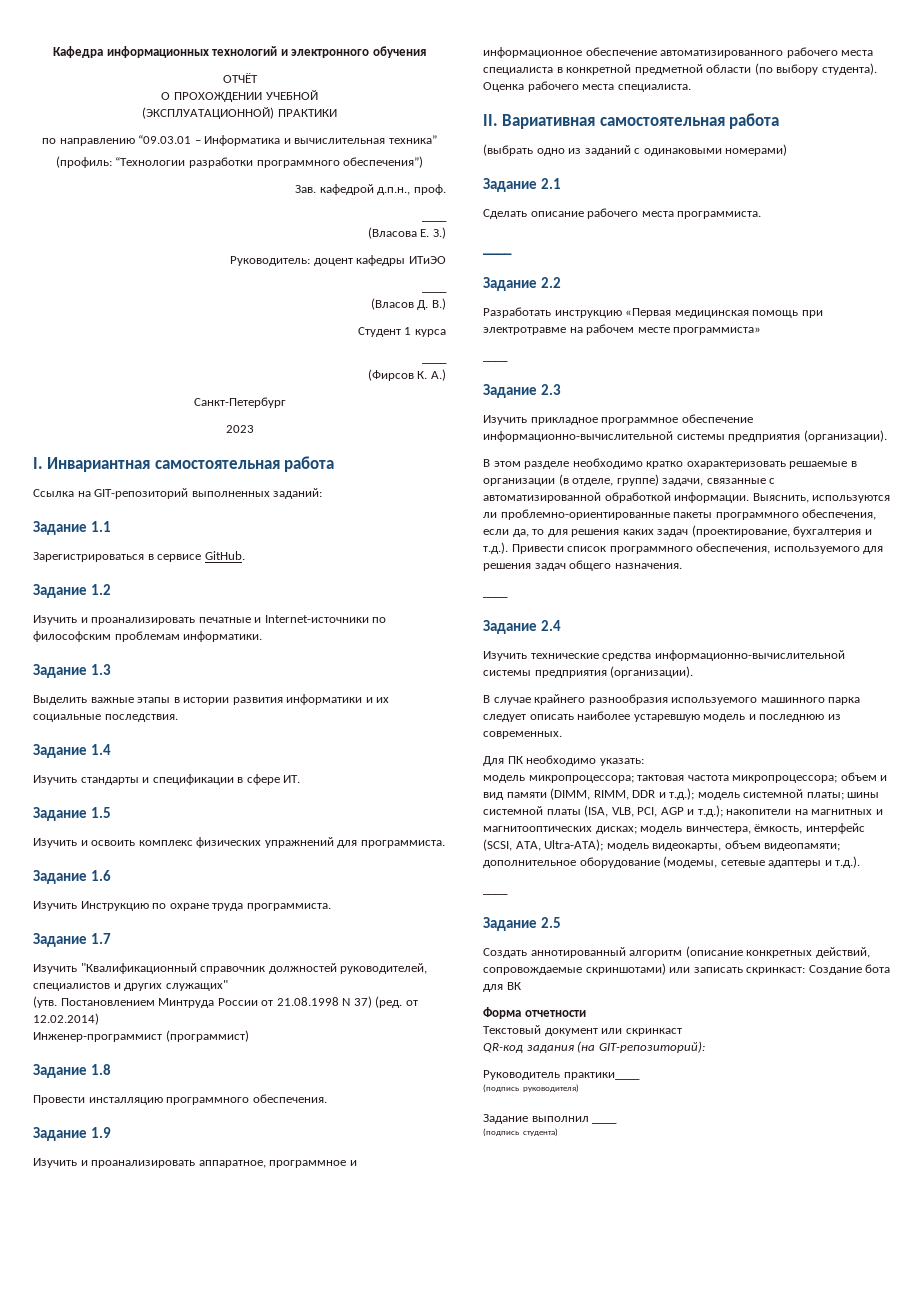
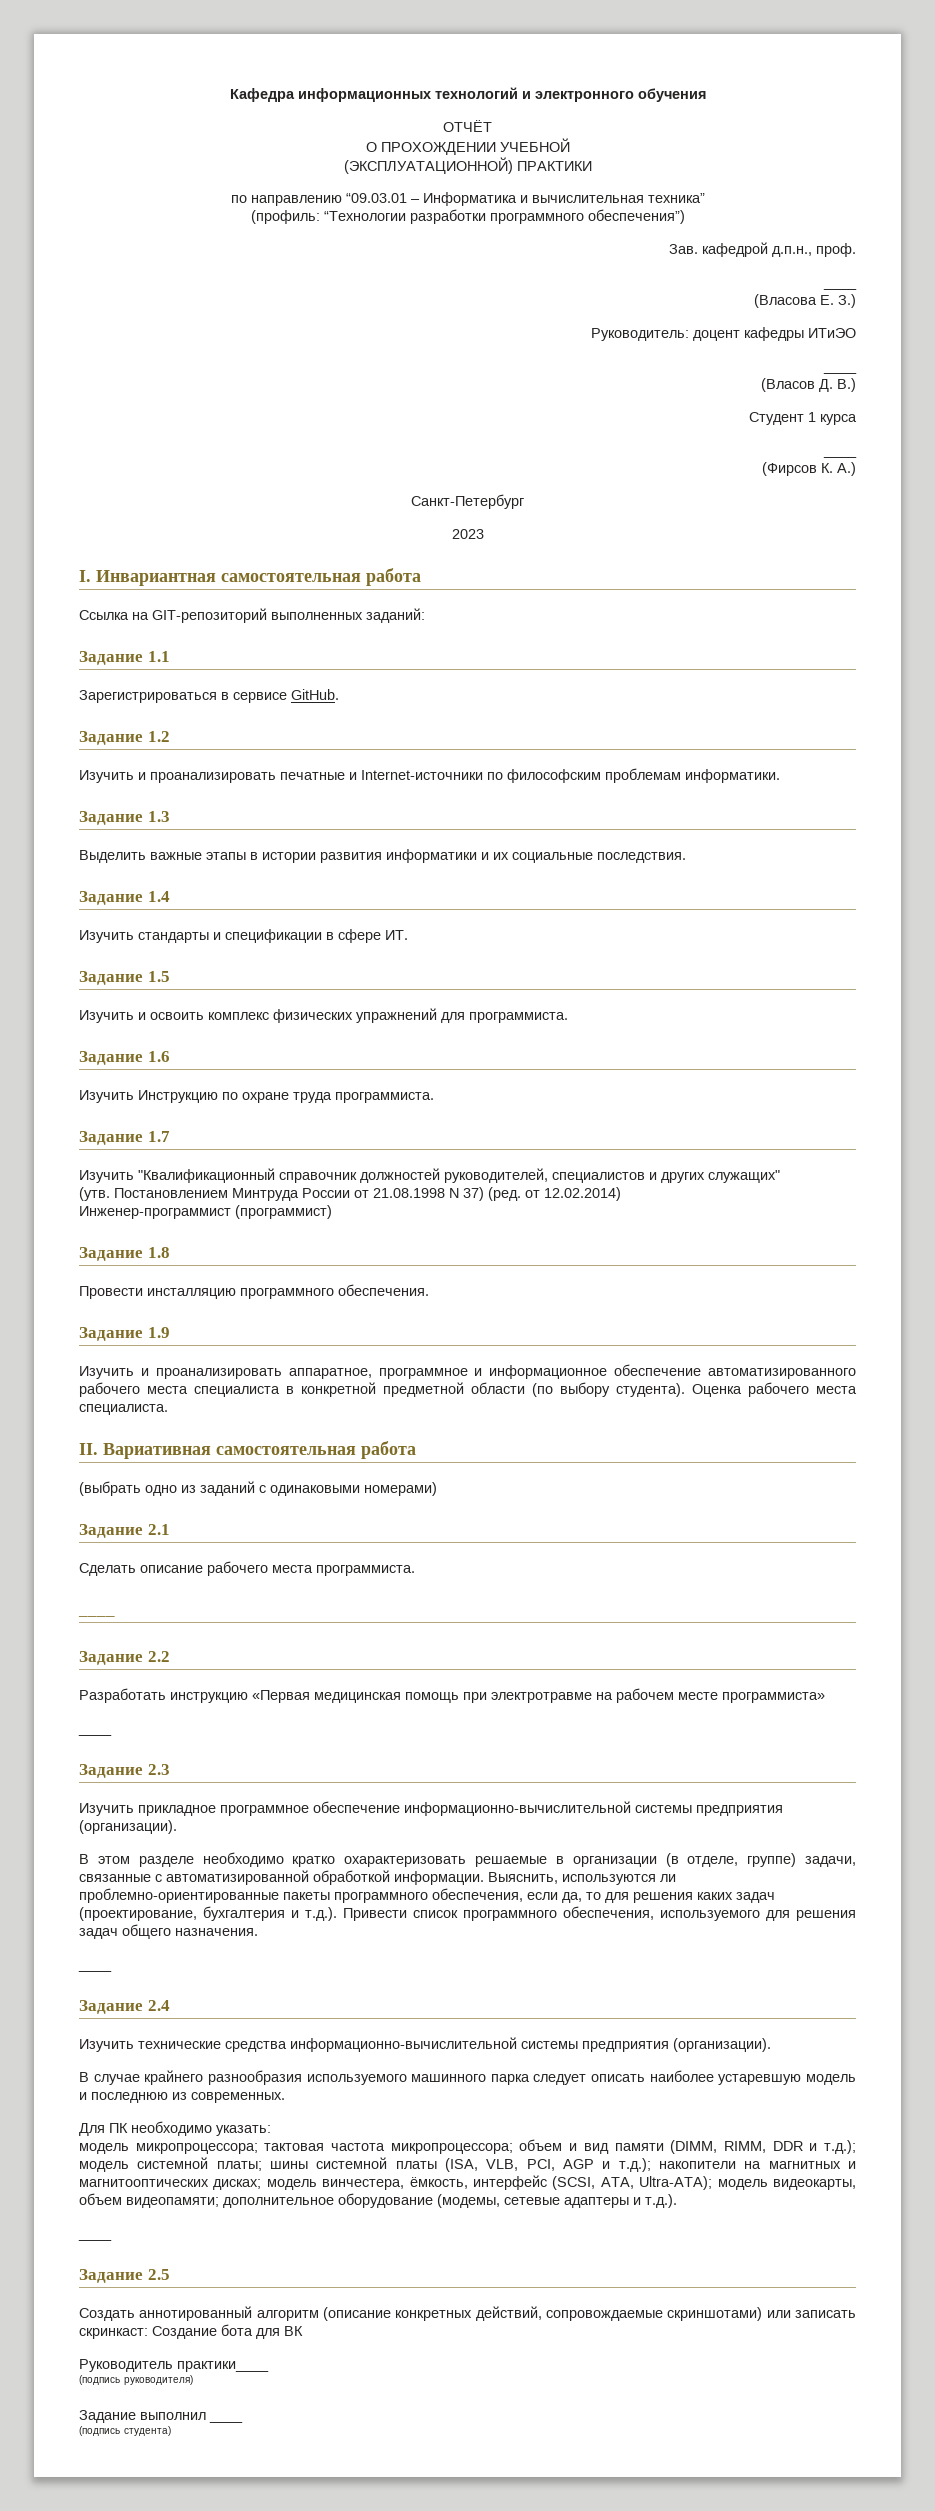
- Форма отчетности
- Текстовый документ или скринкаст
- QR-код задания (на GIT-репозиторий):

